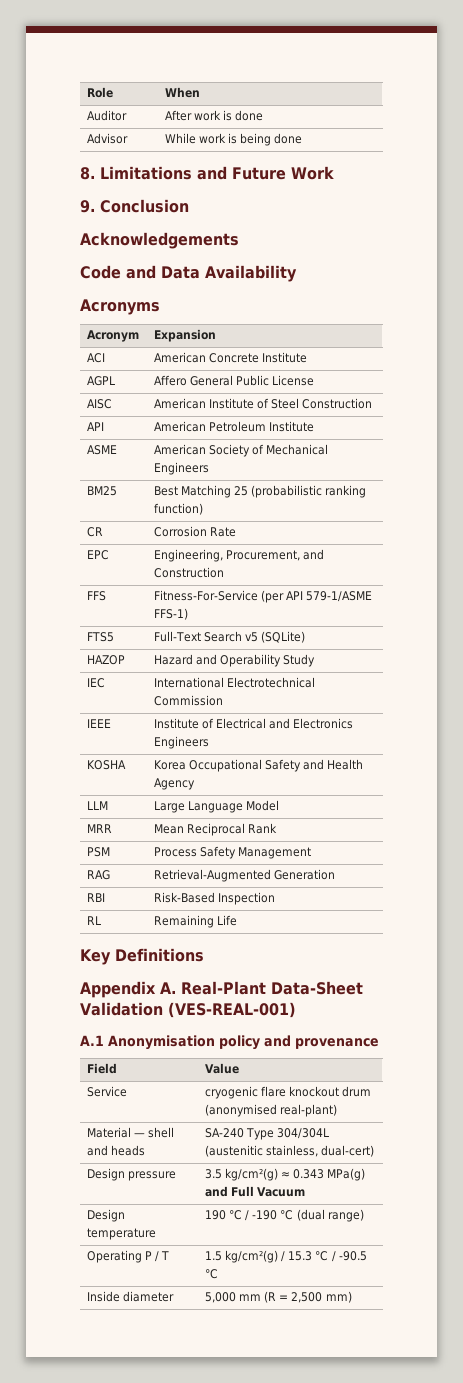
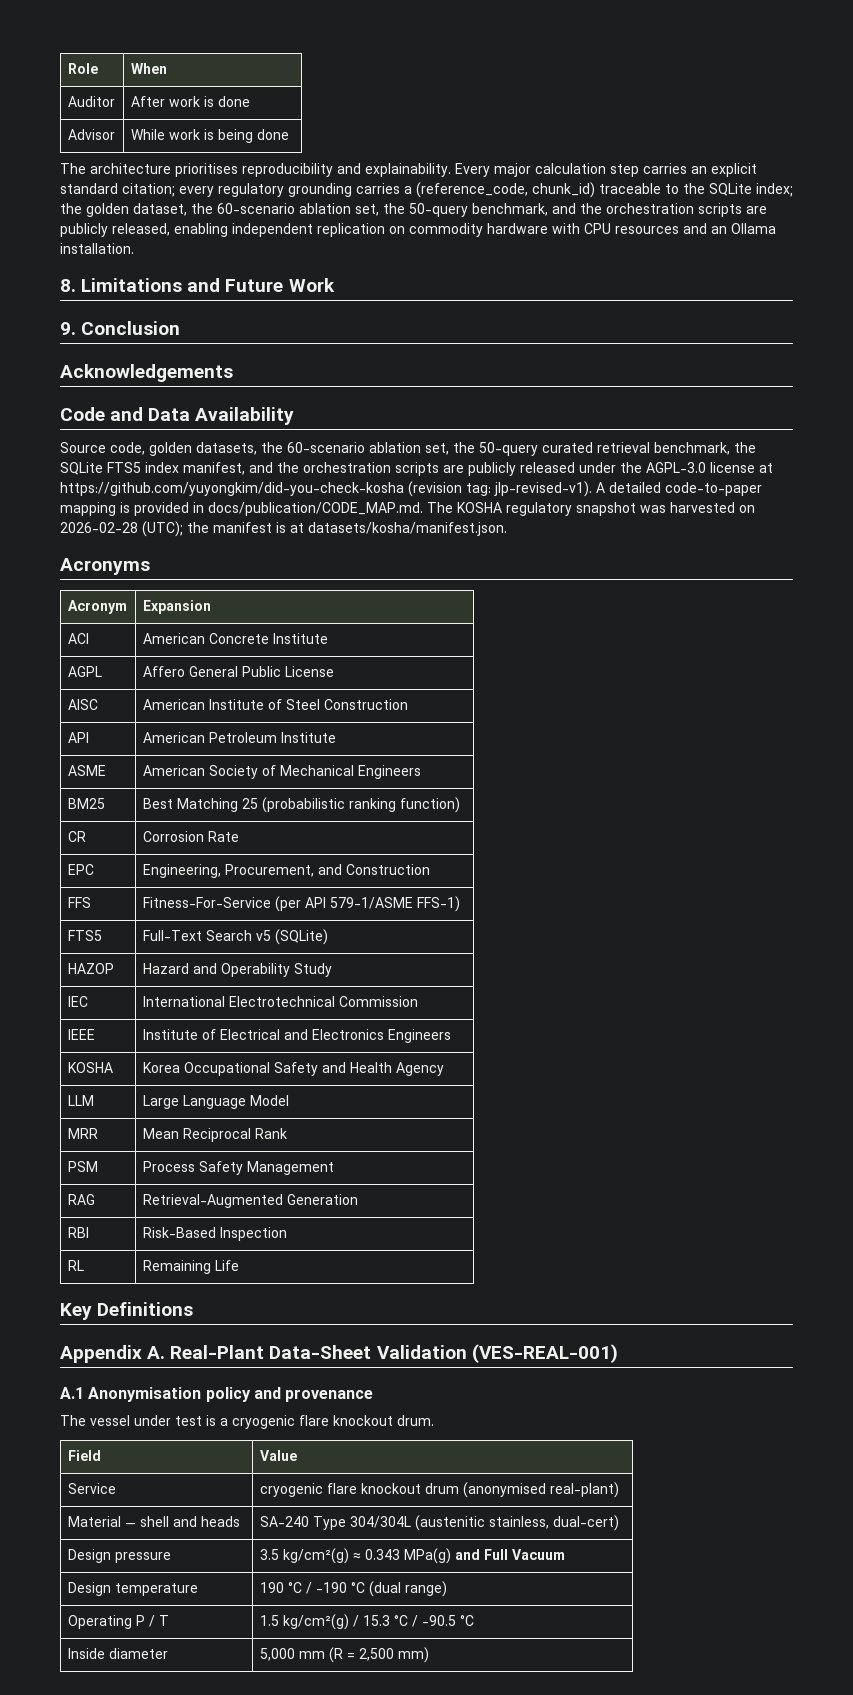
+ The architecture prioritises reproducibility and explainability. Every major calculation step carries an explicit standard citation; every regulatory grounding carries a (reference_code, chunk_id) traceable to the SQLite index; the golden dataset, the 60-scenario ablation set, the 50-query benchmark, and the orchestration scripts are publicly released, enabling independent replication on commodity hardware with CPU resources and an Ollama installation.
+ Source code, golden datasets, the 60-scenario ablation set, the 50-query curated retrieval benchmark, the SQLite FTS5 index manifest, and the orchestration scripts are publicly released under the AGPL-3.0 license at https://github.com/yuyongkim/did-you-check-kosha (revision tag: jlp-revised-v1). A detailed code-to-paper mapping is provided in docs/publication/CODE_MAP.md. The KOSHA regulatory snapshot was harvested on 2026-02-28 (UTC); the manifest is at datasets/kosha/manifest.json.
+ The vessel under test is a cryogenic flare knockout drum.

